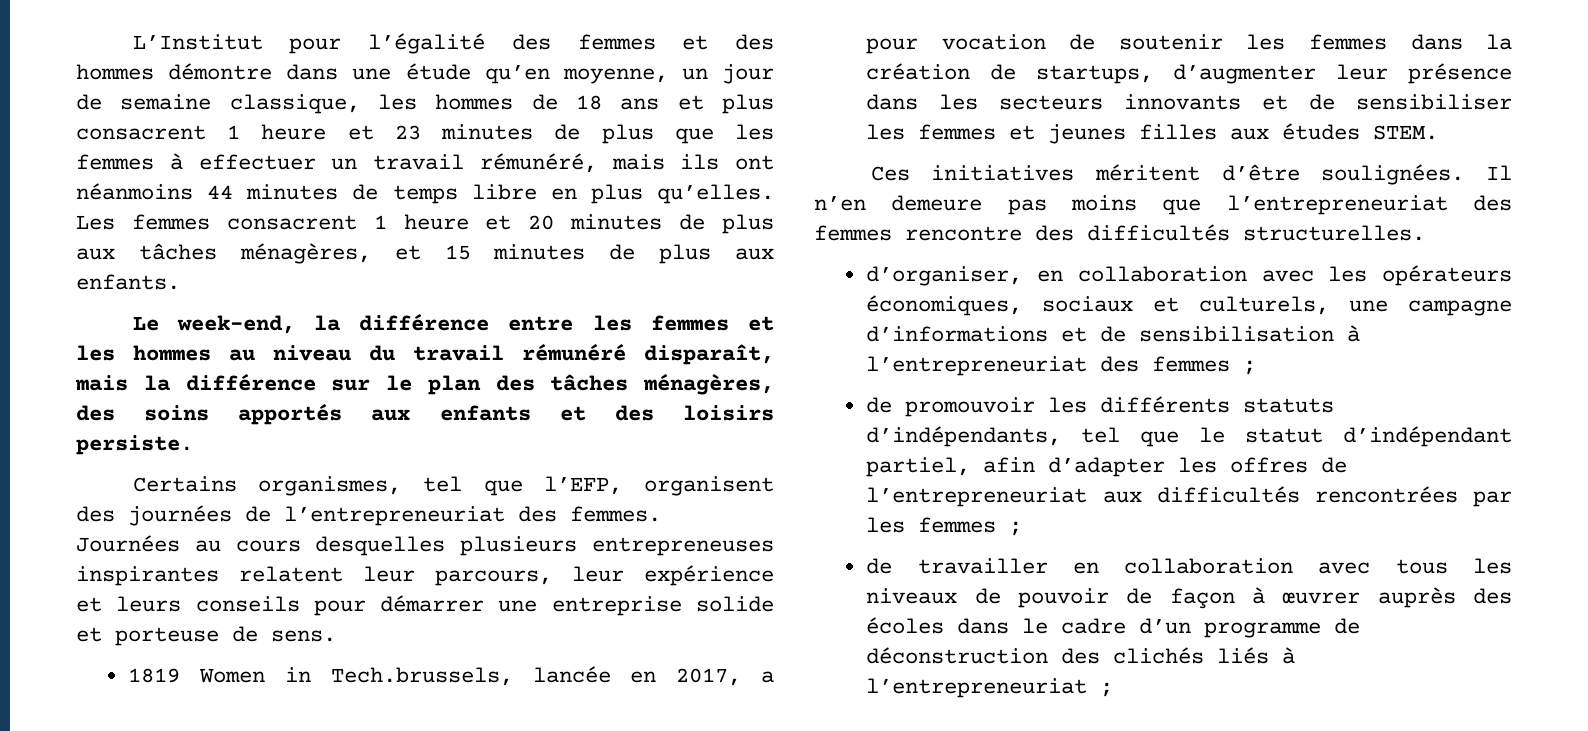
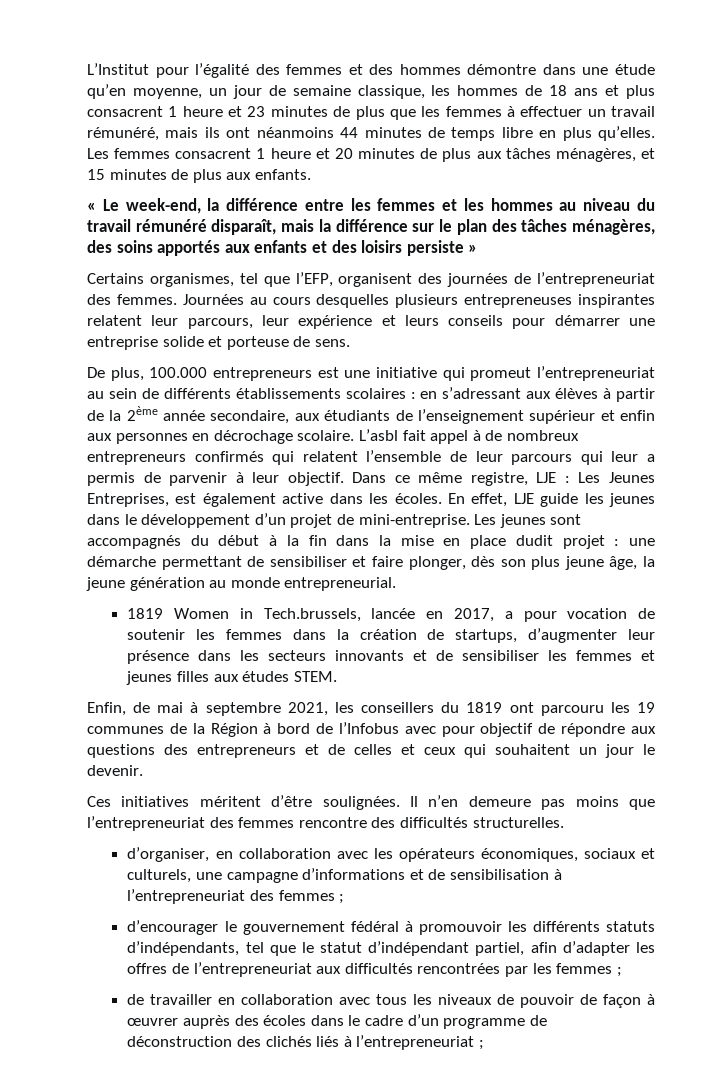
- Le week-end, la différence entre les femmes et les hommes au niveau du travail rémunéré disparaît, mais la différence sur le plan des tâches ménagères, des soins apportés aux enfants et des loisirs persiste.
+ « Le week-end, la différence entre les femmes et les hommes au niveau du travail rémunéré disparaît, mais la différence sur le plan des tâches ménagères, des soins apportés aux enfants et des loisirs persiste »
+ De plus, 100.000 entrepreneurs est une initiative qui promeut l’entrepreneuriat au sein de différents établissements scolaires : en s’adressant aux élèves à partir de la 2ème année secondaire, aux étudiants de l’enseignement supérieur et enfin aux personnes en décrochage scolaire. L’asbl fait appel à de nombreux entrepreneurs confirmés qui relatent l’ensemble de leur parcours qui leur a permis de parvenir à leur objectif. Dans ce même registre, LJE : Les Jeunes Entreprises, est également active dans les écoles. En effet, LJE guide les jeunes dans le développement d’un projet de mini-entreprise. Les jeunes sont accompagnés du début à la fin dans la mise en place dudit projet : une démarche permettant de sensibiliser et faire plonger, dès son plus jeune âge, la jeune génération au monde entrepreneurial.
+ Enfin, de mai à septembre 2021, les conseillers du 1819 ont parcouru les 19 communes de la Région à bord de l’Infobus avec pour objectif de répondre aux questions des entrepreneurs et de celles et ceux qui souhaitent un jour le devenir.
- de promouvoir les différents statuts d’indépendants, tel que le statut d’indépendant partiel, afin d’adapter les offres de l’entrepreneuriat aux difficultés rencontrées par les femmes ;
+ d’encourager le gouvernement fédéral à promouvoir les différents statuts d’indépendants, tel que le statut d’indépendant partiel, afin d’adapter les offres de l’entrepreneuriat aux difficultés rencontrées par les femmes ;

